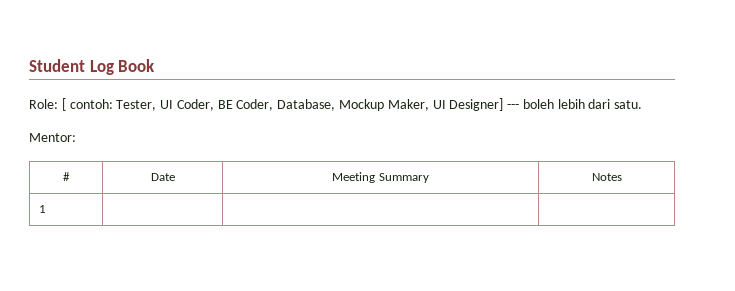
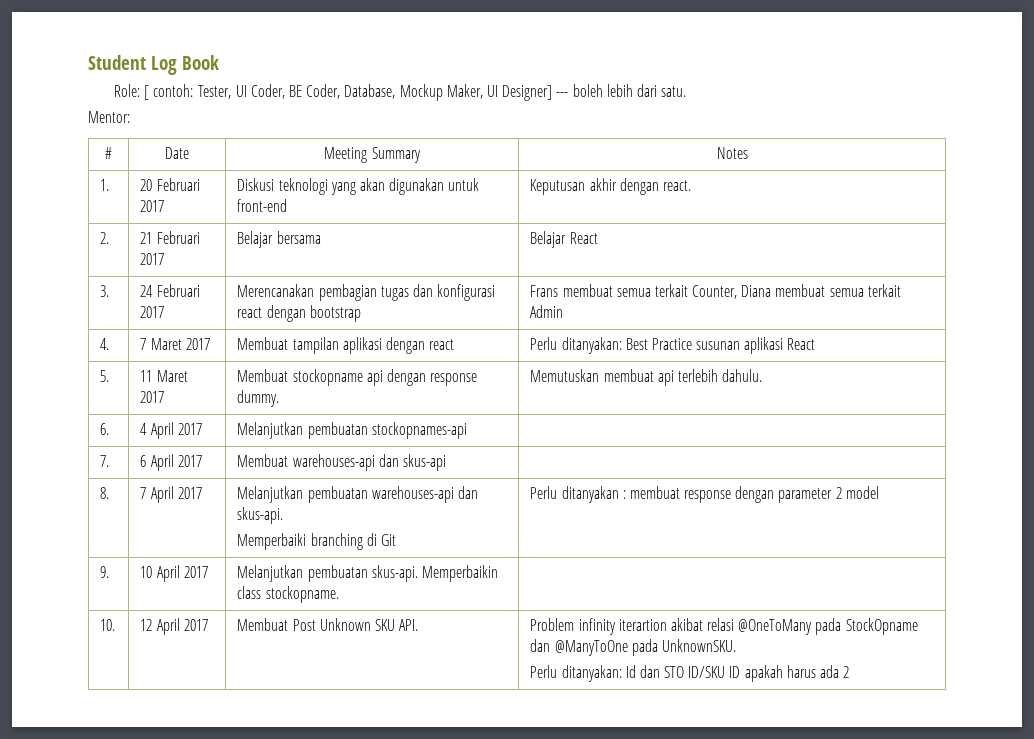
- 1 | | |
+ 1. | 20 Februari 2017 | Diskusi teknologi yang akan digunakan untuk front-end | Keputusan akhir dengan react.
+ 2. | 21 Februari 2017 | Belajar bersama | Belajar React
+ 3. | 24 Februari 2017 | Merencanakan pembagian tugas dan konfigurasi react dengan bootstrap | Frans membuat semua terkait Counter, Diana membuat semua terkait Admin
+ 4. | 7 Maret 2017 | Membuat tampilan aplikasi dengan react | Perlu ditanyakan: Best Practice susunan aplikasi React
+ 5. | 11 Maret 2017 | Membuat stockopname api dengan response dummy. | Memutuskan membuat api terlebih dahulu.
+ 6. | 4 April 2017 | Melanjutkan pembuatan stockopnames-api |
+ 7. | 6 April 2017 | Membuat warehouses-api dan skus-api |
+ 8. | 7 April 2017 | Melanjutkan pembuatan warehouses-api dan skus-api.
+ Memperbaiki branching di Git | Perlu ditanyakan : membuat response dengan parameter 2 model
+ 9. | 10 April 2017 | Melanjutkan pembuatan skus-api. Memperbaikin class stockopname. |
+ 10. | 12 April 2017 | Membuat Post Unknown SKU API. | Problem infinity iterartion akibat relasi @OneToMany pada StockOpname dan @ManyToOne pada UnknownSKU.
+ Perlu ditanyakan: Id dan STO ID/SKU ID apakah harus ada 2

